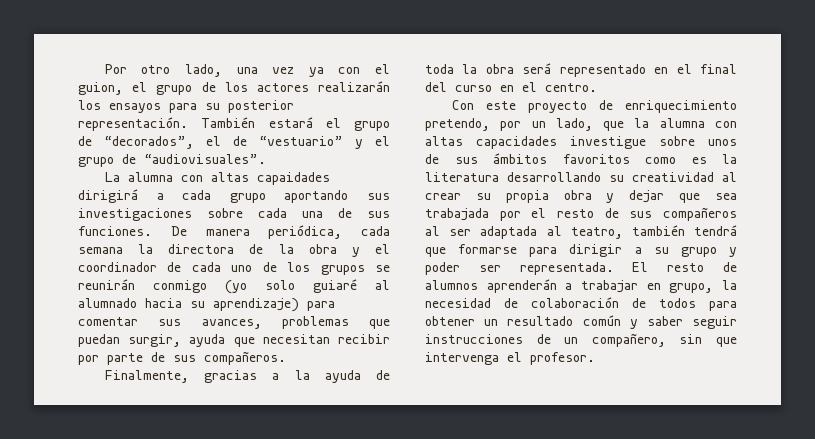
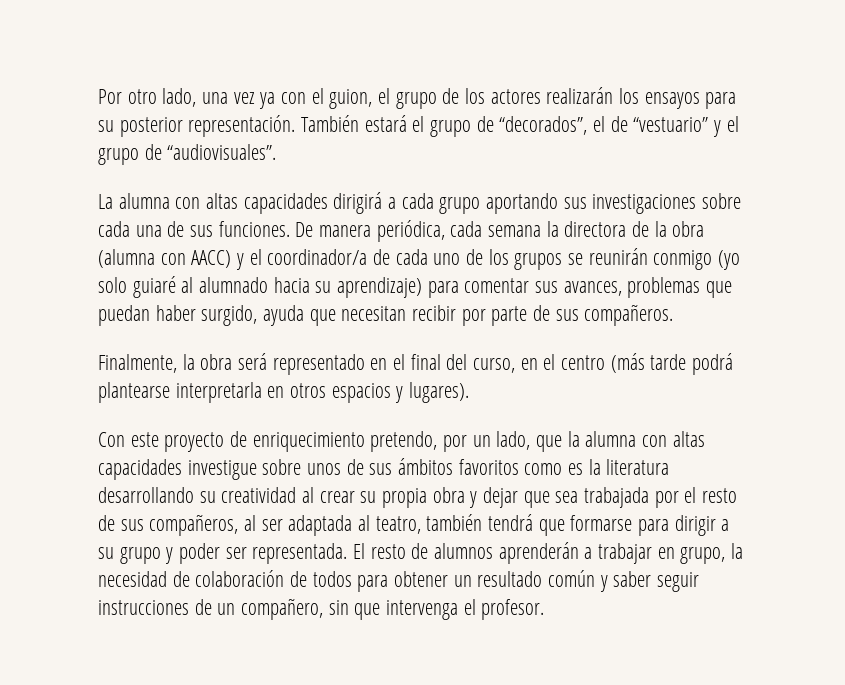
- La alumna con altas capaidades dirigirá a cada grupo aportando sus investigaciones sobre cada una de sus funciones.
+ La alumna con altas capacidades dirigirá a cada grupo aportando sus investigaciones sobre cada una de sus funciones.
- De manera periódica, cada semana la directora de la obra y el coordinador de cada uno de los grupos se reunirán conmigo (yo solo guiaré al alumnado hacia su aprendizaje) para comentar sus avances, problemas que puedan surgir, ayuda que necesitan recibir por parte de sus compañeros.
+ De manera periódica, cada semana la directora de la obra (alumna con AACC) y el coordinador/a de cada uno de los grupos se reunirán conmigo (yo solo guiaré al alumnado hacia su aprendizaje) para comentar sus avances, problemas que puedan haber surgido, ayuda que necesitan recibir por parte de sus compañeros.
- Finalmente, gracias a la ayuda de toda la obra será representado en el final del curso en el centro.
+ Finalmente, la obra será representado en el final del curso, en el centro (más tarde podrá plantearse interpretarla en otros espacios y lugares).
- Con este proyecto de enriquecimiento pretendo, por un lado, que la alumna con altas capacidades investigue sobre unos de sus ámbitos favoritos como es la literatura desarrollando su creatividad al crear su propia obra y dejar que sea trabajada por el resto de sus compañeros al ser adaptada al teatro, también tendrá que formarse para dirigir a su grupo y poder ser representada.
+ Con este proyecto de enriquecimiento pretendo, por un lado, que la alumna con altas capacidades investigue sobre unos de sus ámbitos favoritos como es la literatura desarrollando su creatividad al crear su propia obra y dejar que sea trabajada por el resto de sus compañeros, al ser adaptada al teatro, también tendrá que formarse para dirigir a su grupo y poder ser representada.

